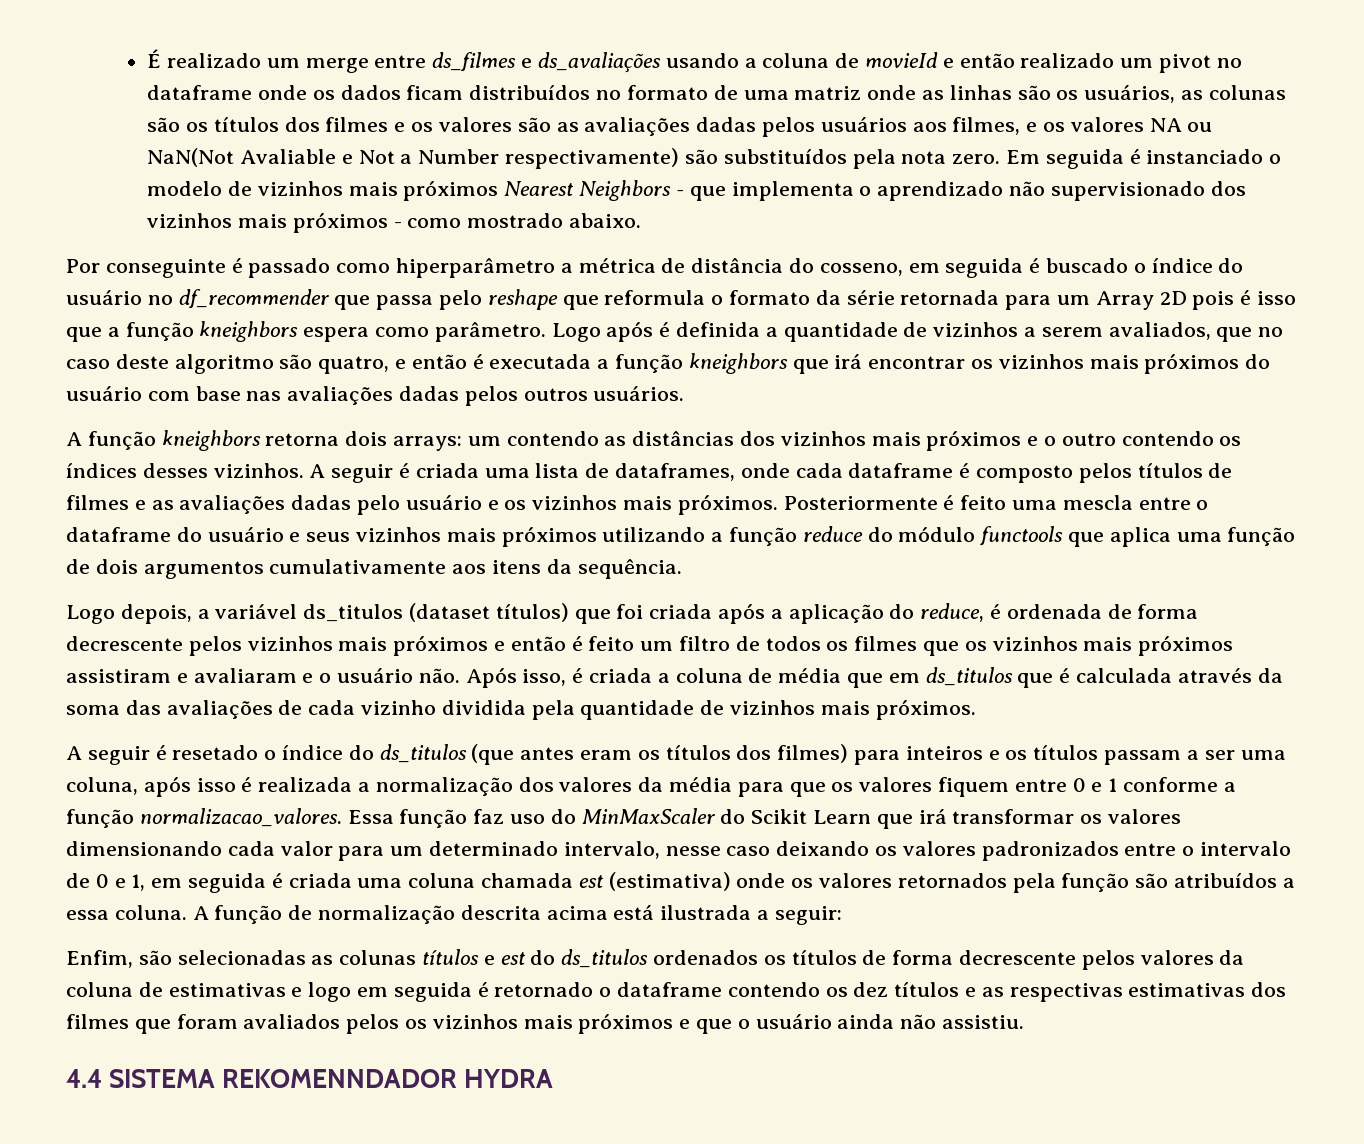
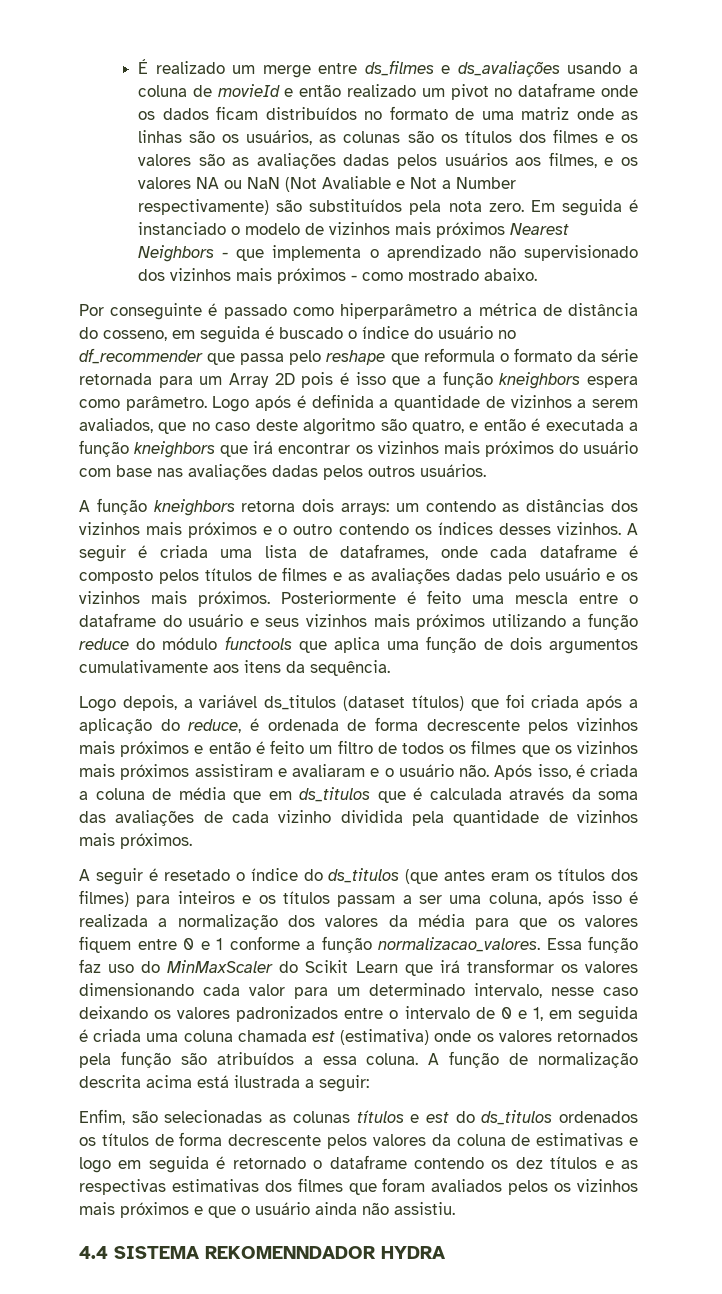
- É realizado um merge entre ds_filmes e ds_avaliações usando a coluna de movieId e então realizado um pivot no dataframe onde os dados ficam distribuídos no formato de uma matriz onde as linhas são os usuários, as colunas são os títulos dos filmes e os valores são as avaliações dadas pelos usuários aos filmes, e os valores NA ou NaN(Not Avaliable e Not a Number respectivamente) são substituídos pela nota zero.
+ É realizado um merge entre ds_filmes e ds_avaliações usando a coluna de movieId e então realizado um pivot no dataframe onde os dados ficam distribuídos no formato de uma matriz onde as linhas são os usuários, as colunas são os títulos dos filmes e os valores são as avaliações dadas pelos usuários aos filmes, e os valores NA ou NaN (Not Avaliable e Not a Number respectivamente) são substituídos pela nota zero.

